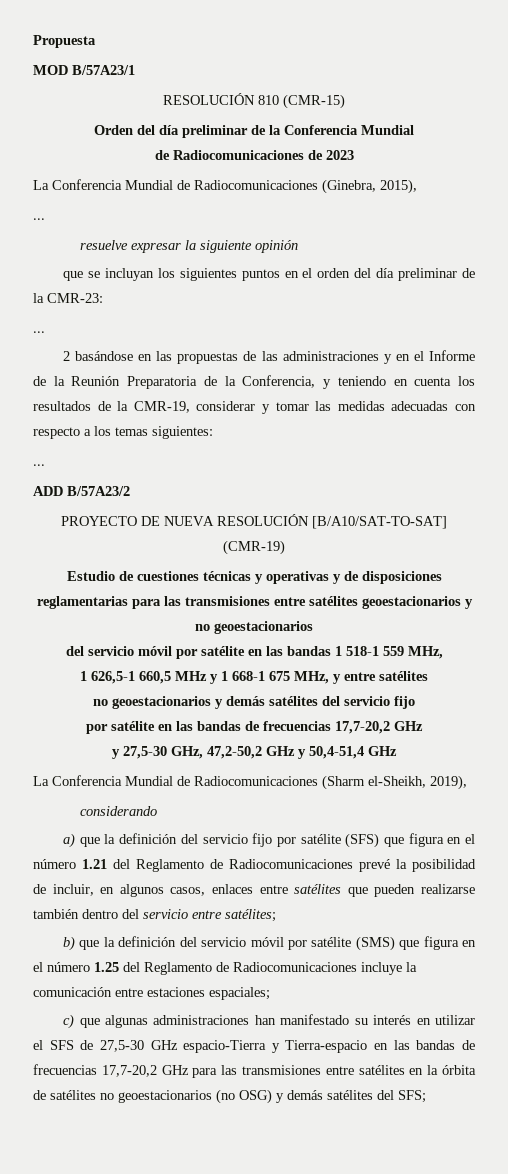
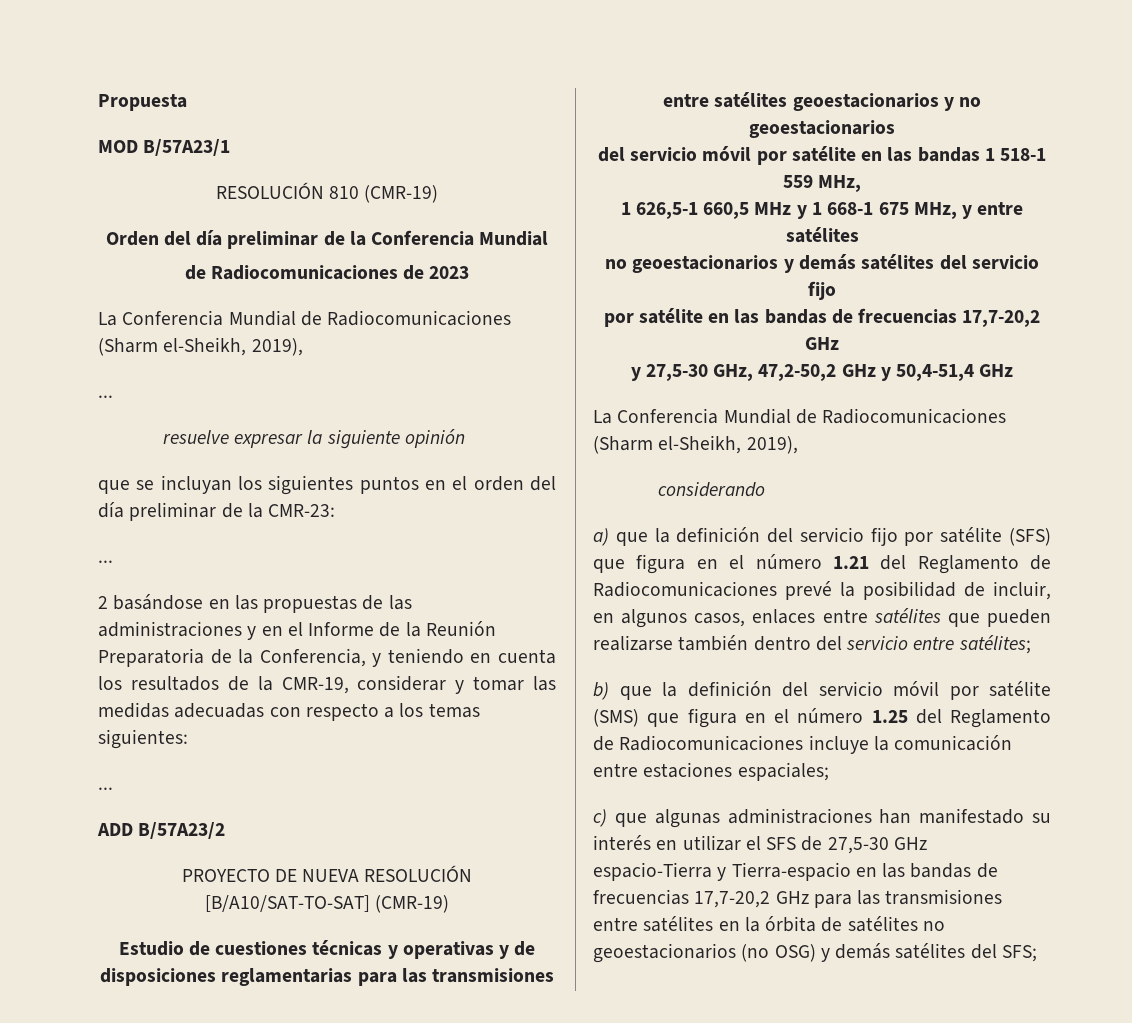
- RESOLUCIÓN 810 (CMR-15)
+ RESOLUCIÓN 810 (CMR-19)
  de Radiocomunicaciones de 2023
- La Conferencia Mundial de Radiocomunicaciones (Ginebra, 2015),
+ La Conferencia Mundial de Radiocomunicaciones (Sharm el-Sheikh, 2019),

